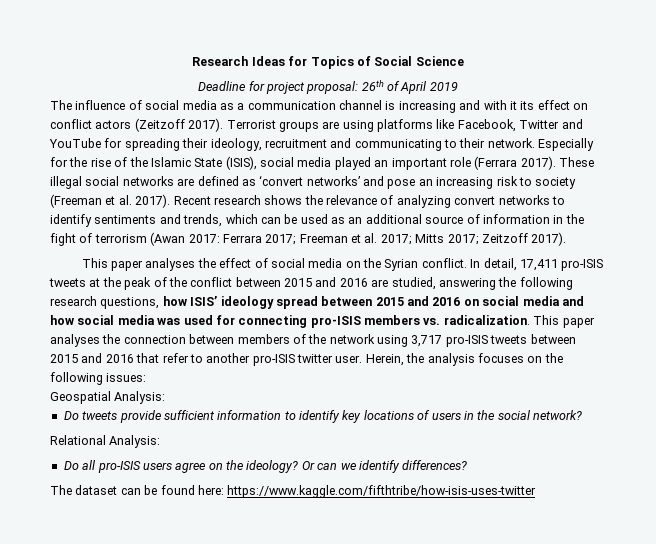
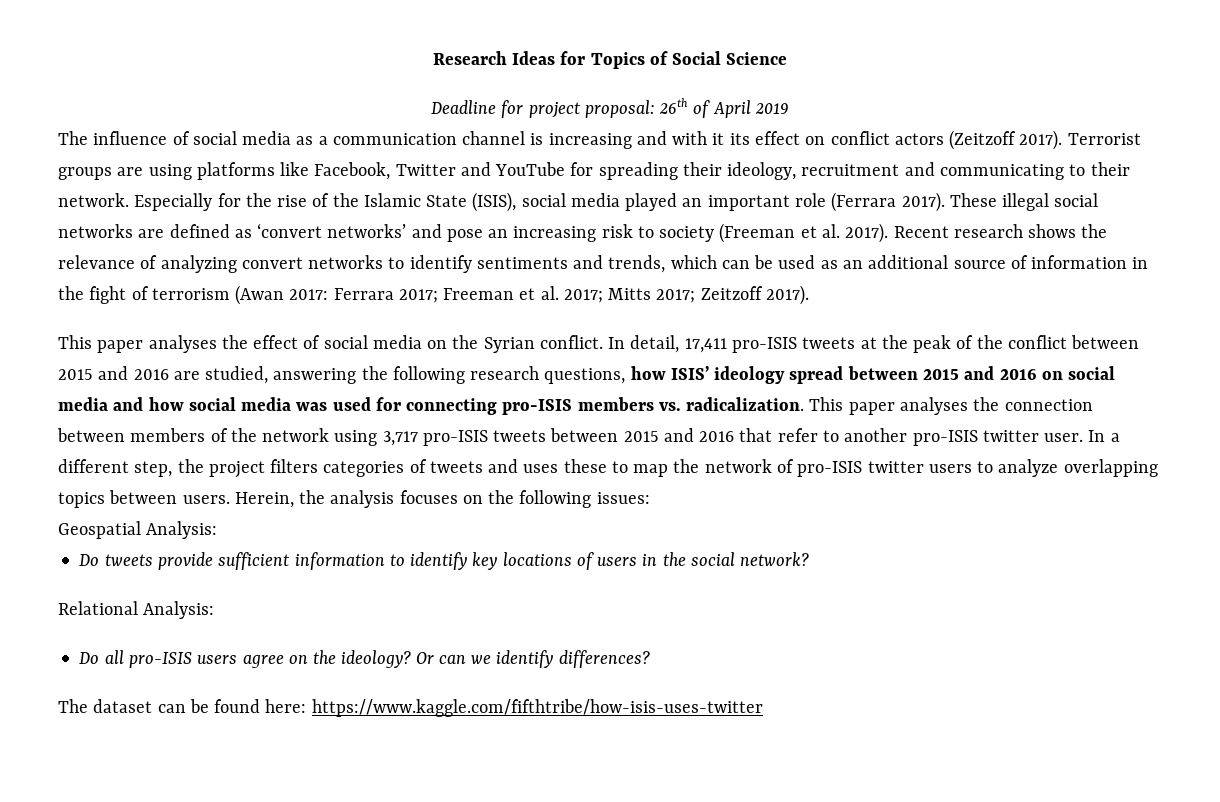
+ In a different step, the project filters categories of tweets and uses these to map the network of pro-ISIS twitter users to analyze overlapping topics between users.

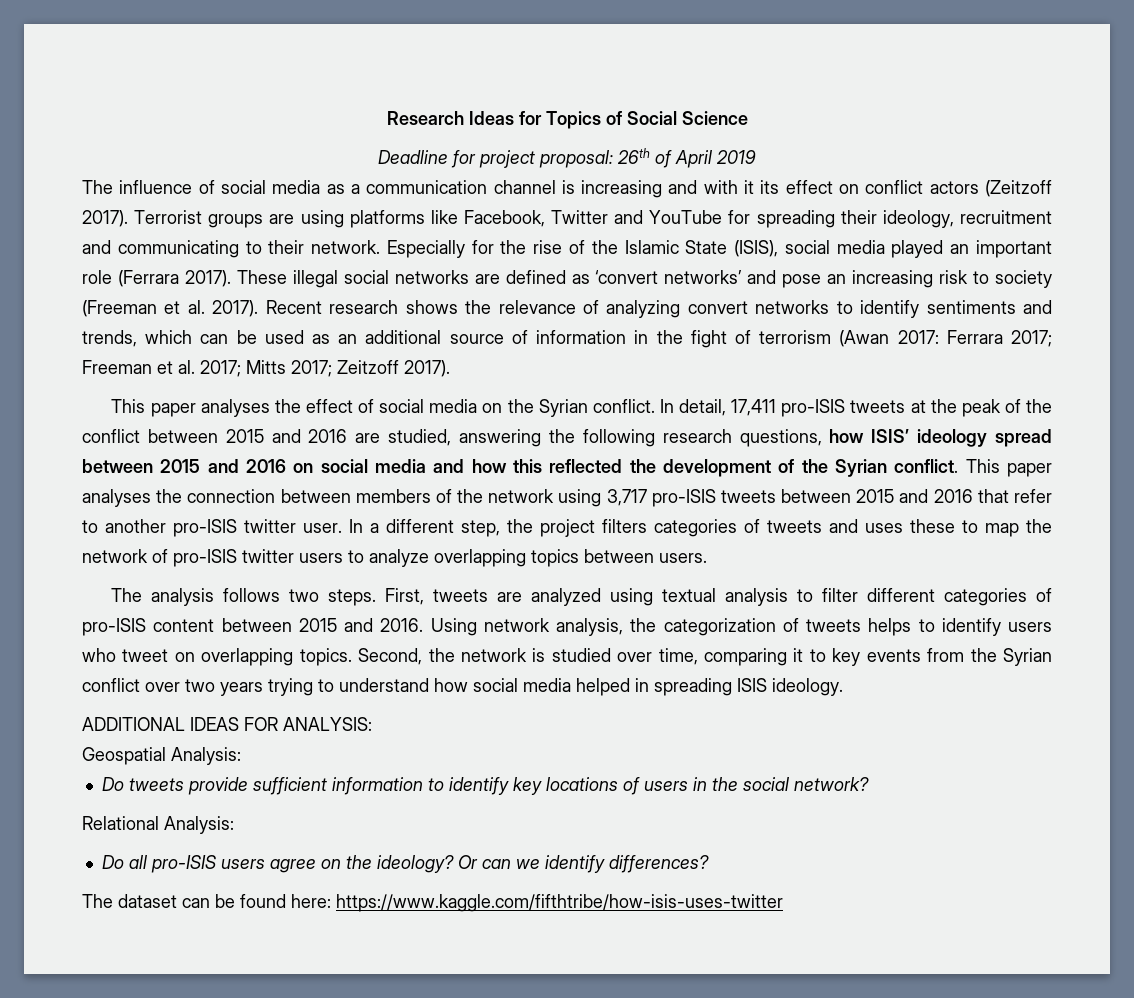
- In detail, 17,411 pro-ISIS tweets at the peak of the conflict between 2015 and 2016 are studied, answering the following research questions, how ISIS’ ideology spread between 2015 and 2016 on social media and how social media was used for connecting pro-ISIS members vs. radicalization.
+ In detail, 17,411 pro-ISIS tweets at the peak of the conflict between 2015 and 2016 are studied, answering the following research questions, how ISIS’ ideology spread between 2015 and 2016 on social media and how this reflected the development of the Syrian conflict.
- In a different step, the project filters categories of tweets and uses these to map the network of pro-ISIS twitter users to analyze overlapping topics between users. Herein, the analysis focuses on the following issues:
+ In a different step, the project filters categories of tweets and uses these to map the network of pro-ISIS twitter users to analyze overlapping topics between users.
+ The analysis follows two steps. First, tweets are analyzed using textual analysis to filter different categories of pro-ISIS content between 2015 and 2016. Using network analysis, the categorization of tweets helps to identify users who tweet on overlapping topics. Second, the network is studied over time, comparing it to key events from the Syrian conflict over two years trying to understand how social media helped in spreading ISIS ideology.
+ ADDITIONAL IDEAS FOR ANALYSIS:

